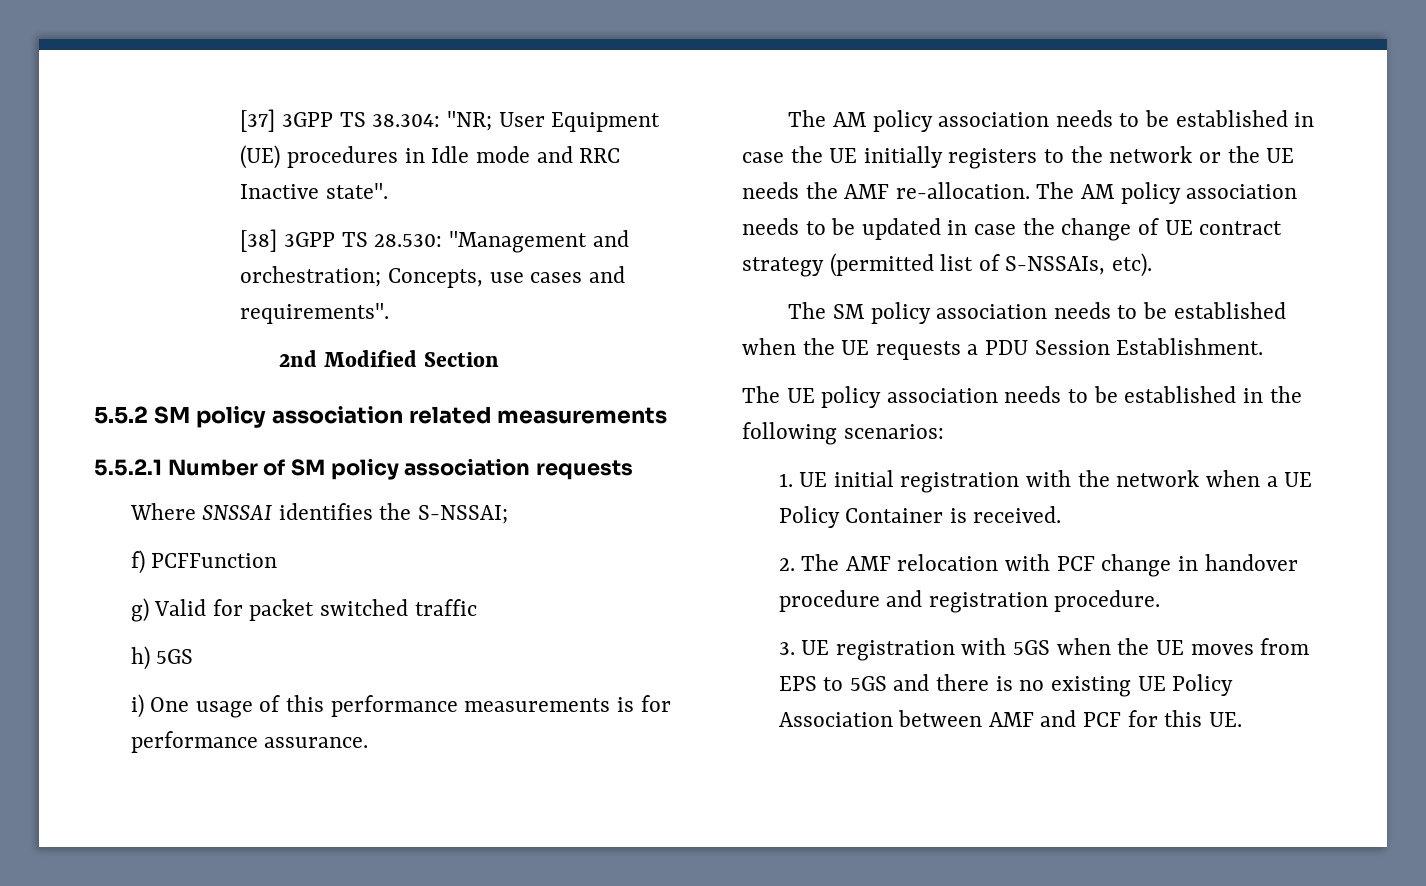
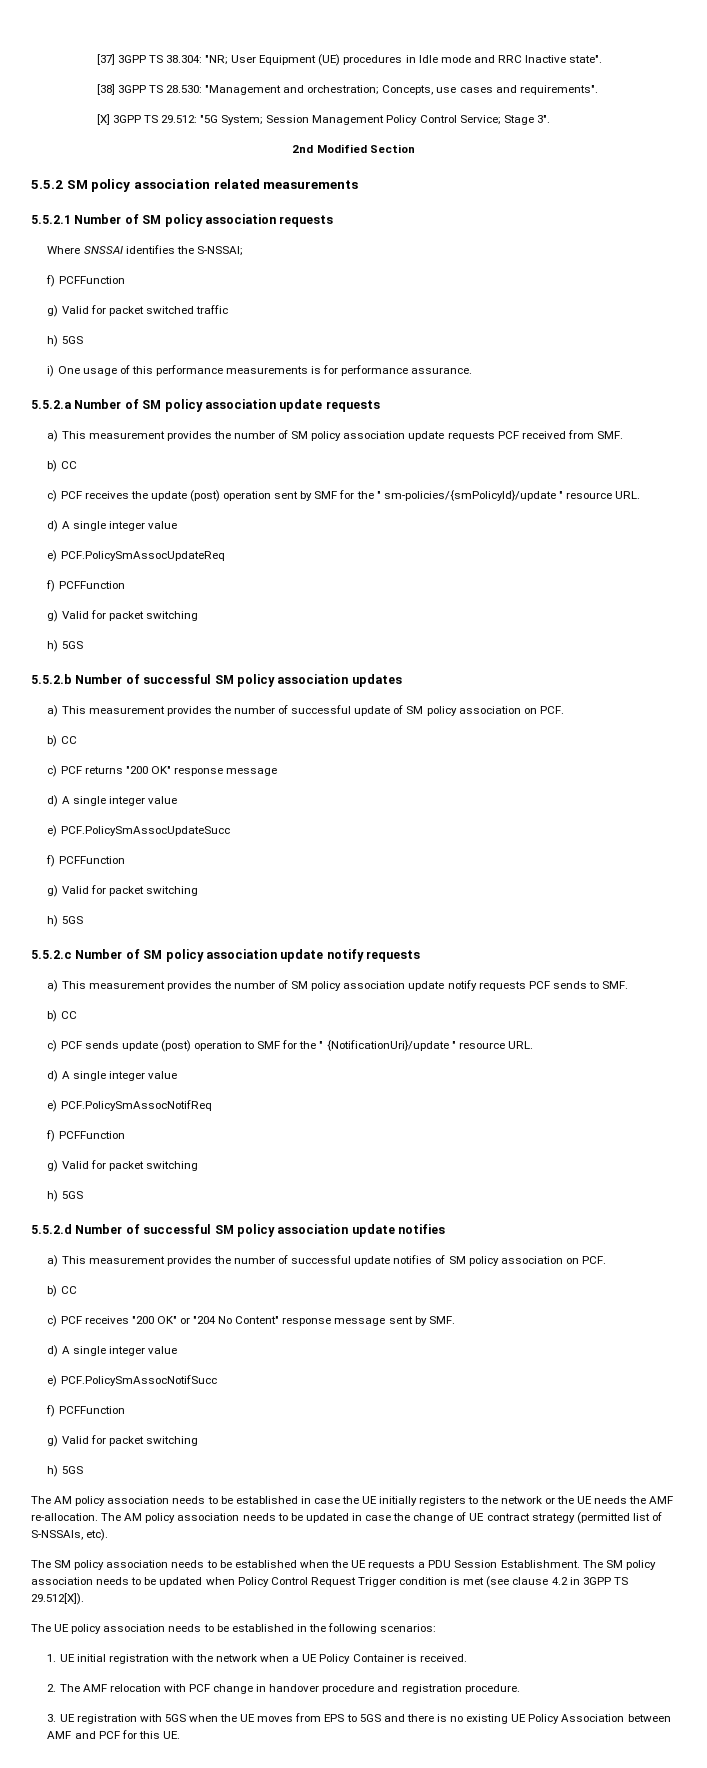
+ [X] 3GPP TS 29.512: "5G System; Session Management Policy Control Service; Stage 3".
+ 5.5.2.a Number of SM policy association update requests
+ a) This measurement provides the number of SM policy association update requests PCF received from SMF.
+ b) CC
+ c) PCF receives the update (post) operation sent by SMF for the " sm-policies/{smPolicyId}/update " resource URL.
+ d) A single integer value
+ e) PCF.PolicySmAssocUpdateReq
+ f) PCFFunction
+ g) Valid for packet switching
+ h) 5GS
+ 5.5.2.b Number of successful SM policy association updates
+ a) This measurement provides the number of successful update of SM policy association on PCF.
+ b) CC
+ c) PCF returns "200 OK" response message
+ d) A single integer value
+ e) PCF.PolicySmAssocUpdateSucc
+ f) PCFFunction
+ g) Valid for packet switching
+ h) 5GS
+ 5.5.2.c Number of SM policy association update notify requests
+ a) This measurement provides the number of SM policy association update notify requests PCF sends to SMF.
+ b) CC
+ c) PCF sends update (post) operation to SMF for the " {NotificationUri}/update " resource URL.
+ d) A single integer value
+ e) PCF.PolicySmAssocNotifReq
+ f) PCFFunction
+ g) Valid for packet switching
+ h) 5GS
+ 5.5.2.d Number of successful SM policy association update notifies
+ a) This measurement provides the number of successful update notifies of SM policy association on PCF.
+ b) CC
+ c) PCF receives "200 OK" or "204 No Content" response message sent by SMF.
+ d) A single integer value
+ e) PCF.PolicySmAssocNotifSucc
+ f) PCFFunction
+ g) Valid for packet switching
+ h) 5GS
+ The SM policy association needs to be updated when Policy Control Request Trigger condition is met (see clause 4.2 in 3GPP TS 29.512[X]).

